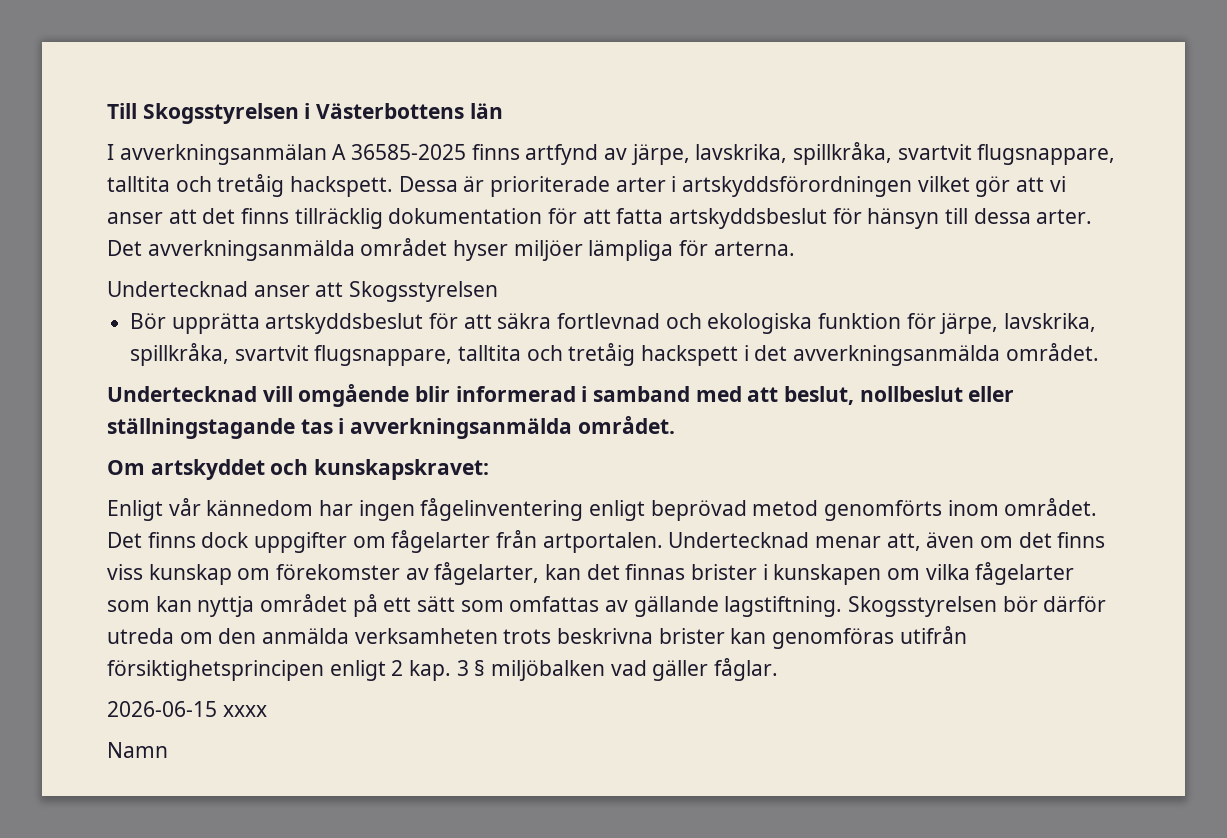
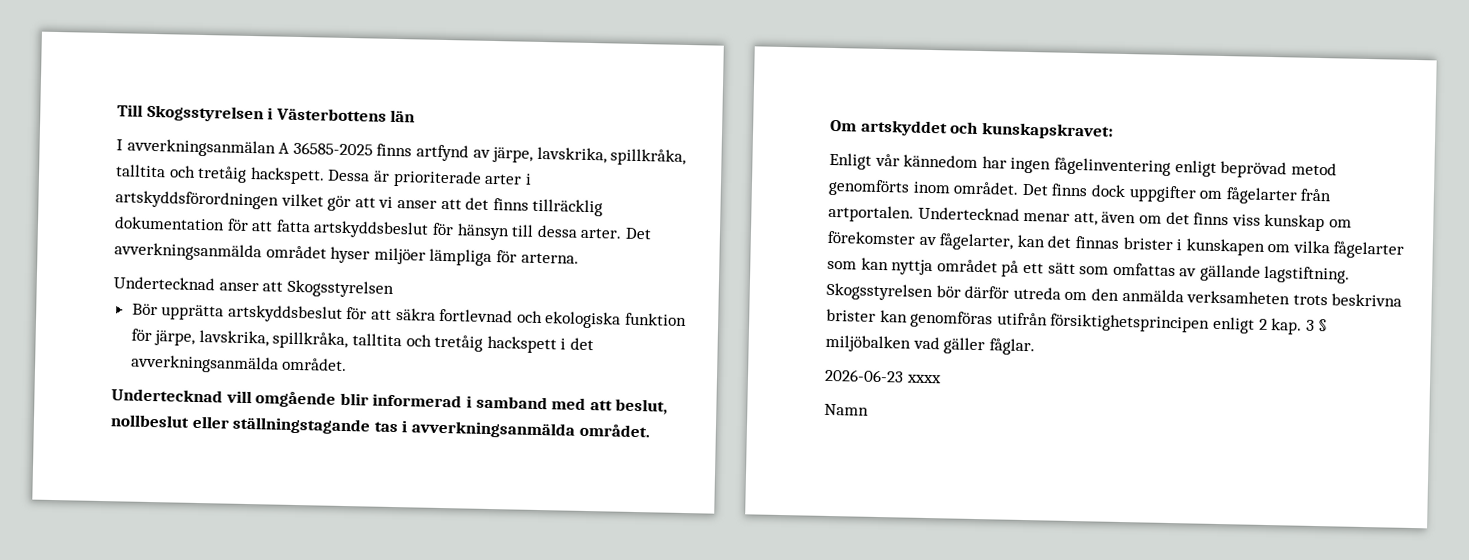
- I avverkningsanmälan A 36585-2025 finns artfynd av järpe, lavskrika, spillkråka, svartvit flugsnappare, talltita och tretåig hackspett.
+ I avverkningsanmälan A 36585-2025 finns artfynd av järpe, lavskrika, spillkråka, talltita och tretåig hackspett.
- Bör upprätta artskyddsbeslut för att säkra fortlevnad och ekologiska funktion för järpe, lavskrika, spillkråka, svartvit flugsnappare, talltita och tretåig hackspett i det avverkningsanmälda området.
+ Bör upprätta artskyddsbeslut för att säkra fortlevnad och ekologiska funktion för järpe, lavskrika, spillkråka, talltita och tretåig hackspett i det avverkningsanmälda området.
- 2026-06-15 xxxx
+ 2026-06-23 xxxx

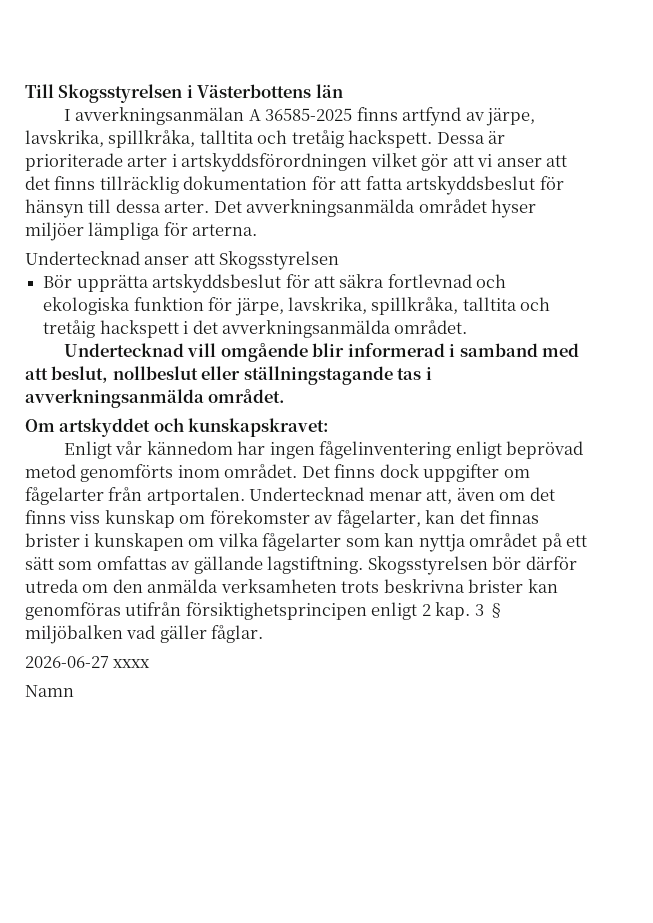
- 2026-06-23 xxxx
+ 2026-06-27 xxxx

